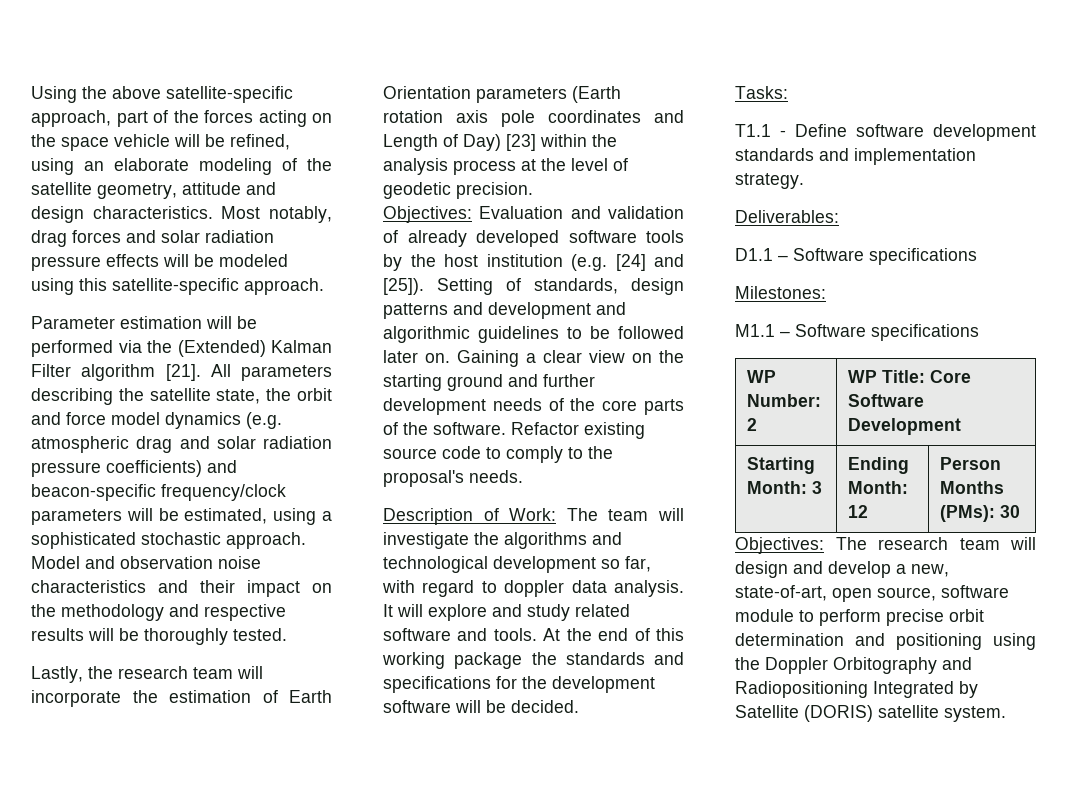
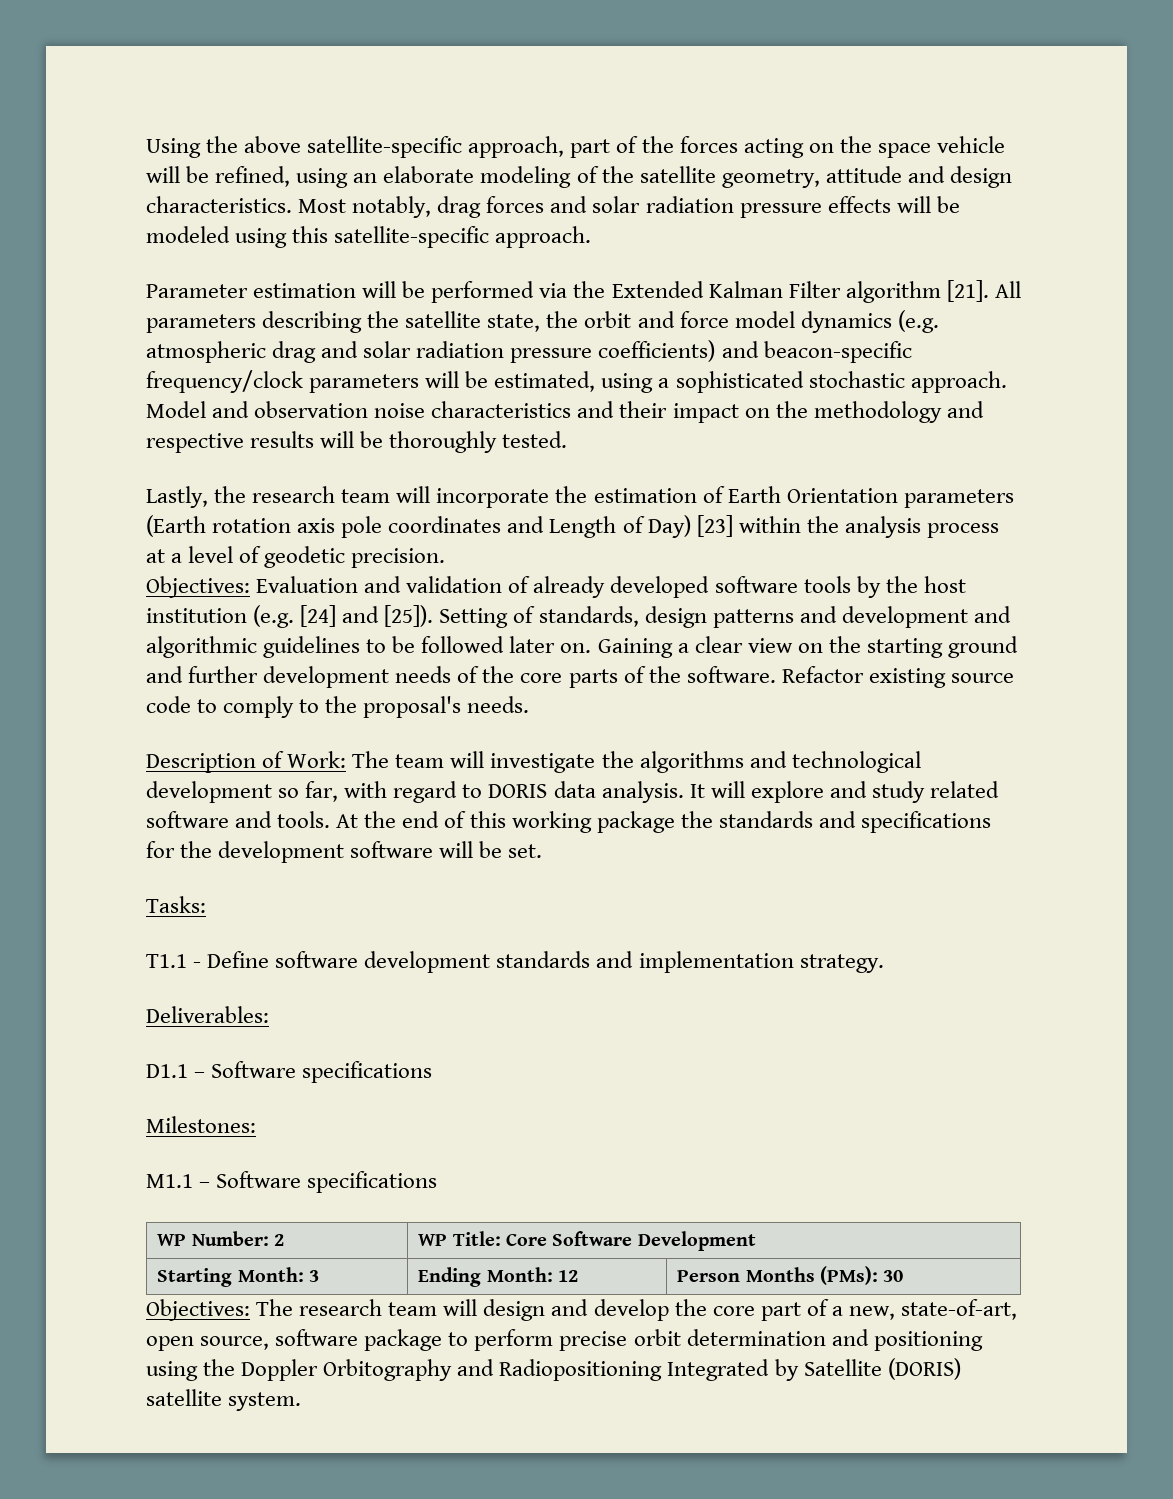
- Parameter estimation will be performed via the (Extended) Kalman Filter algorithm [21].
+ Parameter estimation will be performed via the Extended Kalman Filter algorithm [21].
- Lastly, the research team will incorporate the estimation of Earth Orientation parameters (Earth rotation axis pole coordinates and Length of Day) [23] within the analysis process at the level of geodetic precision.
+ Lastly, the research team will incorporate the estimation of Earth Orientation parameters (Earth rotation axis pole coordinates and Length of Day) [23] within the analysis process at a level of geodetic precision.
- Description of Work: The team will investigate the algorithms and technological development so far, with regard to doppler data analysis.
+ Description of Work: The team will investigate the algorithms and technological development so far, with regard to DORIS data analysis.
- At the end of this working package the standards and specifications for the development software will be decided.
+ At the end of this working package the standards and specifications for the development software will be set.
- Objectives: The research team will design and develop a new, state-of-art, open source, software module to perform precise orbit determination and positioning using the Doppler Orbitography and Radiopositioning Integrated by Satellite (DORIS) satellite system.
+ Objectives: The research team will design and develop the core part of a new, state-of-art, open source, software package to perform precise orbit determination and positioning using the Doppler Orbitography and Radiopositioning Integrated by Satellite (DORIS) satellite system.

